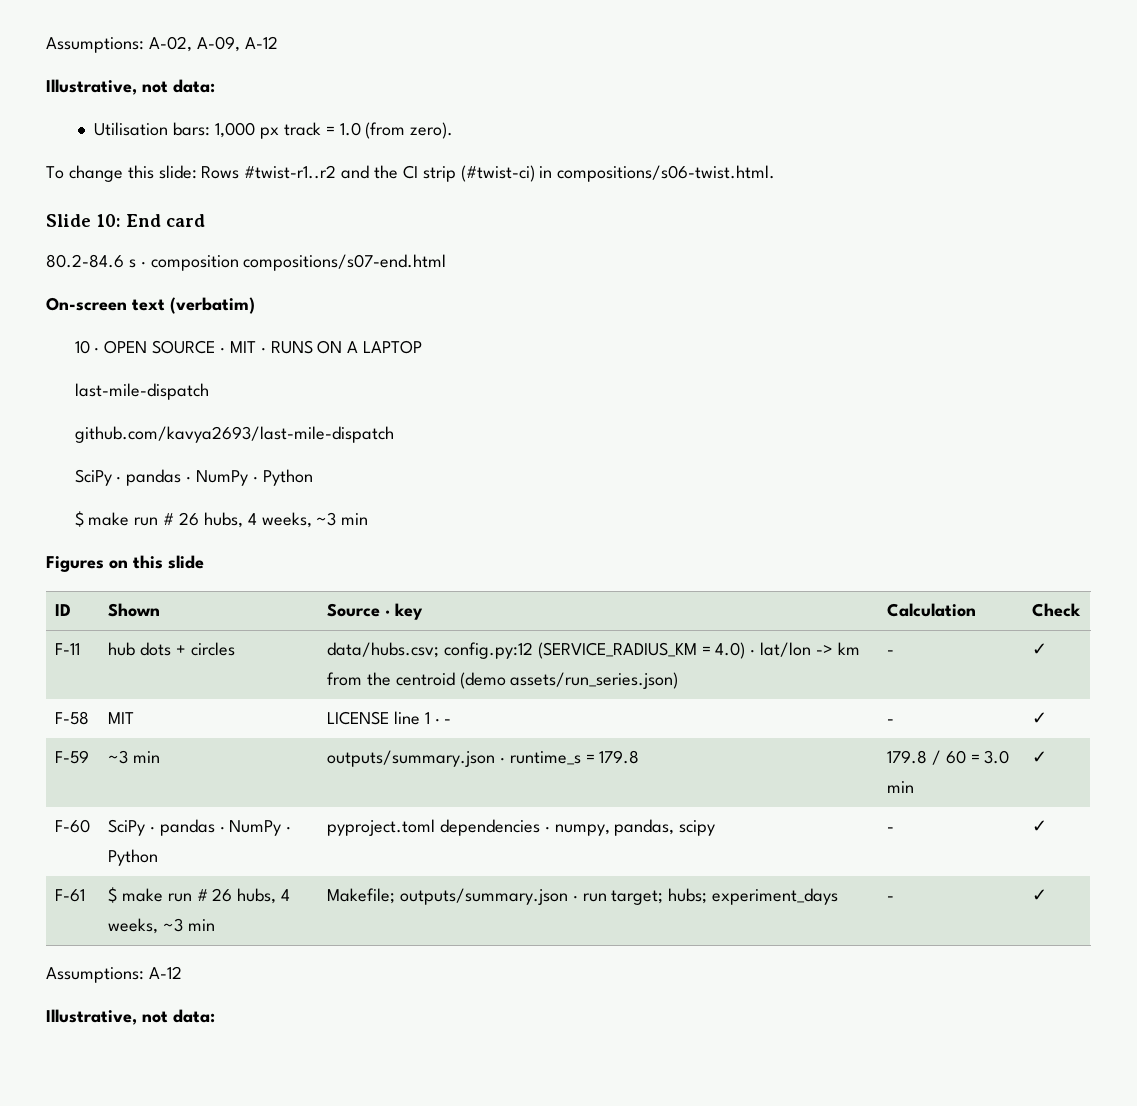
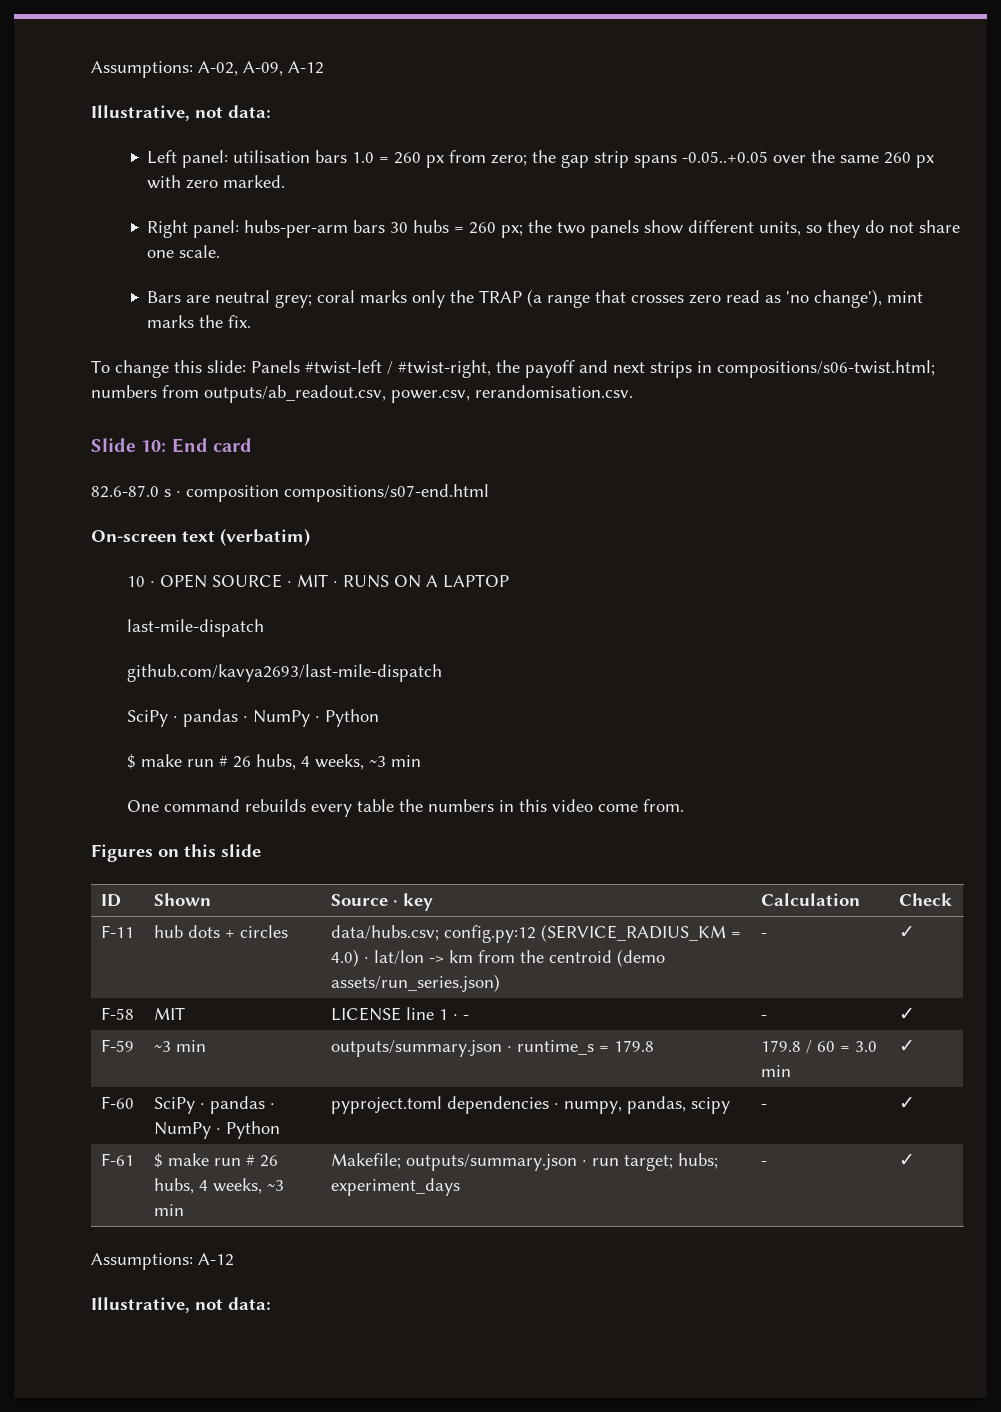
- Utilisation bars: 1,000 px track = 1.0 (from zero).
- To change this slide: Rows #twist-r1..r2 and the CI strip (#twist-ci) in compositions/s06-twist.html.
+ Left panel: utilisation bars 1.0 = 260 px from zero; the gap strip spans -0.05..+0.05 over the same 260 px with zero marked.
+ Right panel: hubs-per-arm bars 30 hubs = 260 px; the two panels show different units, so they do not share one scale.
+ Bars are neutral grey; coral marks only the TRAP (a range that crosses zero read as 'no change'), mint marks the fix.
+ To change this slide: Panels #twist-left / #twist-right, the payoff and next strips in compositions/s06-twist.html; numbers from outputs/ab_readout.csv, power.csv, rerandomisation.csv.
- 80.2-84.6 s · composition compositions/s07-end.html
+ 82.6-87.0 s · composition compositions/s07-end.html
+ One command rebuilds every table the numbers in this video come from.

